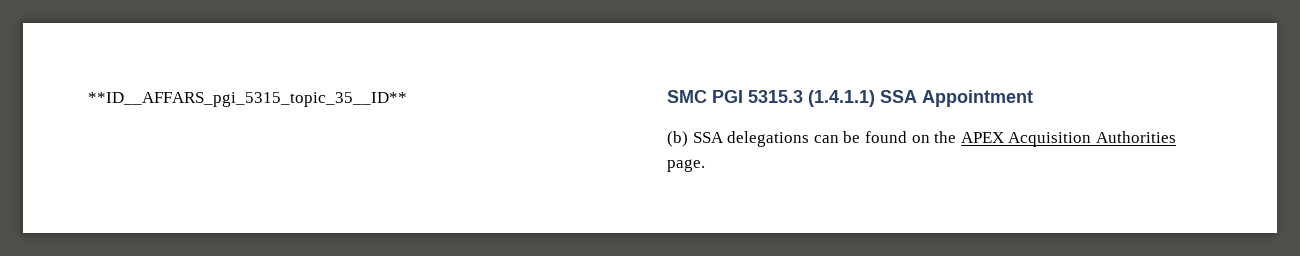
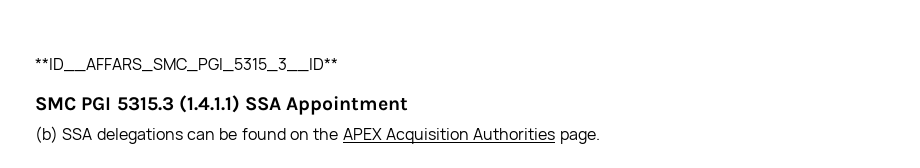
- **ID__AFFARS_pgi_5315_topic_35__ID**
+ **ID__AFFARS_SMC_PGI_5315_3__ID**

